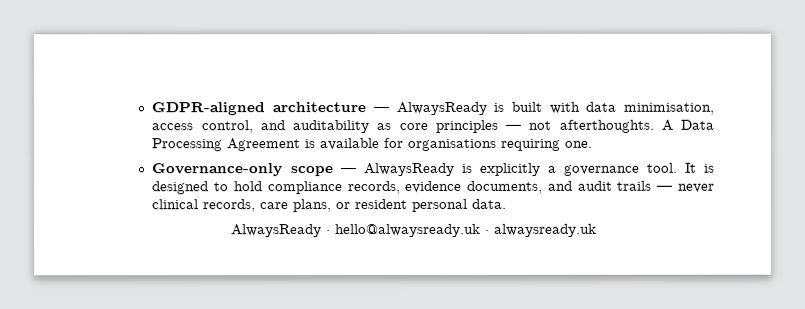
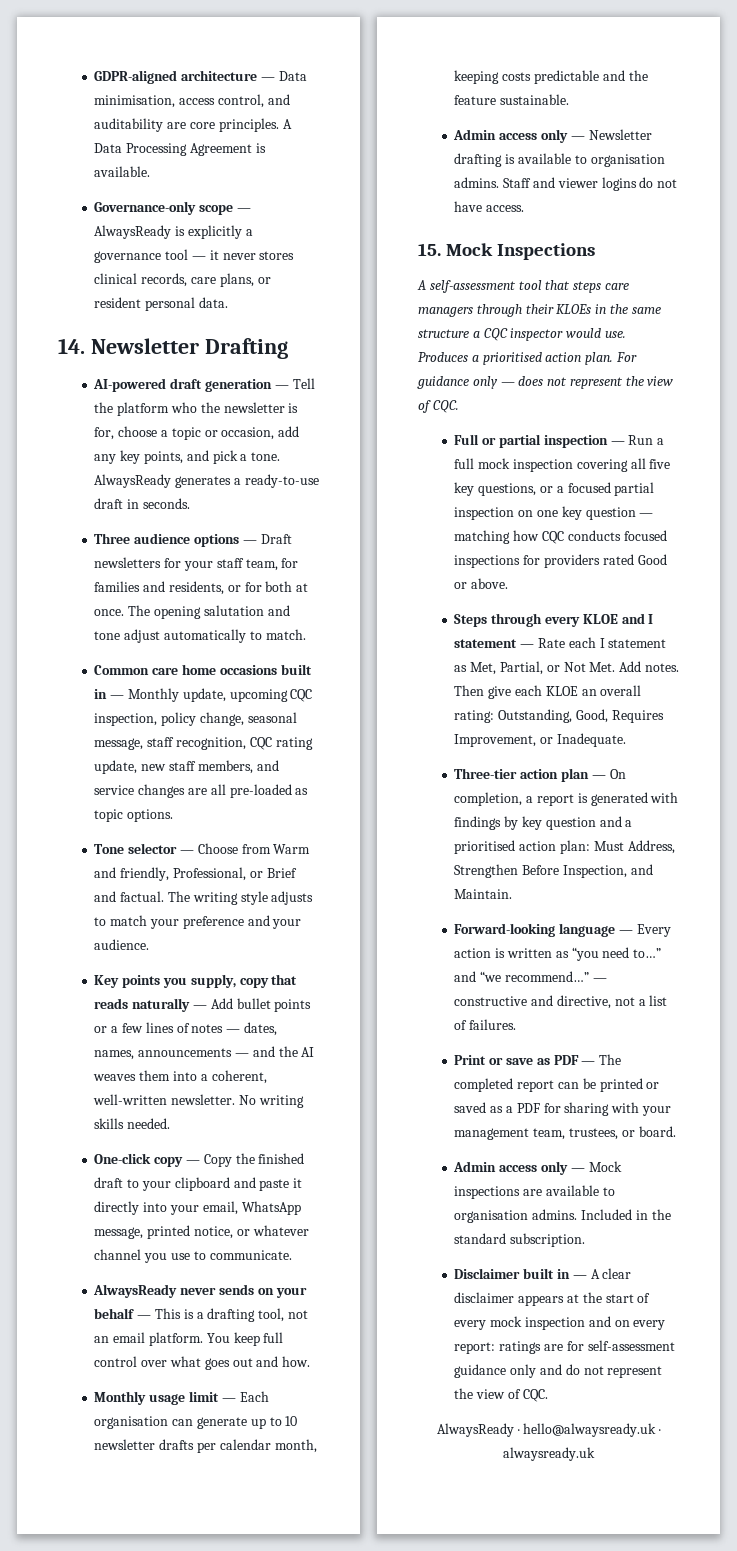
- GDPR-aligned architecture — AlwaysReady is built with data minimisation, access control, and auditability as core principles — not afterthoughts.
+ GDPR-aligned architecture — Data minimisation, access control, and auditability are core principles.
- A Data Processing Agreement is available for organisations requiring one.
+ A Data Processing Agreement is available.
- Governance-only scope — AlwaysReady is explicitly a governance tool. It is designed to hold compliance records, evidence documents, and audit trails — never clinical records, care plans, or resident personal data.
+ Governance-only scope — AlwaysReady is explicitly a governance tool — it never stores clinical records, care plans, or resident personal data.
+ 14. Newsletter Drafting
+ AI-powered draft generation — Tell the platform who the newsletter is for, choose a topic or occasion, add any key points, and pick a tone. AlwaysReady generates a ready-to-use draft in seconds.
+ Three audience options — Draft newsletters for your staff team, for families and residents, or for both at once. The opening salutation and tone adjust automatically to match.
+ Common care home occasions built in — Monthly update, upcoming CQC inspection, policy change, seasonal message, staff recognition, CQC rating update, new staff members, and service changes are all pre-loaded as topic options.
+ Tone selector — Choose from Warm and friendly, Professional, or Brief and factual. The writing style adjusts to match your preference and your audience.
+ Key points you supply, copy that reads naturally — Add bullet points or a few lines of notes — dates, names, announcements — and the AI weaves them into a coherent, well-written newsletter. No writing skills needed.
+ One-click copy — Copy the finished draft to your clipboard and paste it directly into your email, WhatsApp message, printed notice, or whatever channel you use to communicate.
+ AlwaysReady never sends on your behalf — This is a drafting tool, not an email platform. You keep full control over what goes out and how.
+ Monthly usage limit — Each organisation can generate up to 10 newsletter drafts per calendar month, keeping costs predictable and the feature sustainable.
+ Admin access only — Newsletter drafting is available to organisation admins. Staff and viewer logins do not have access.
+ 15. Mock Inspections
+ A self-assessment tool that steps care managers through their KLOEs in the same structure a CQC inspector would use. Produces a prioritised action plan. For guidance only — does not represent the view of CQC.
+ Full or partial inspection — Run a full mock inspection covering all five key questions, or a focused partial inspection on one key question — matching how CQC conducts focused inspections for providers rated Good or above.
+ Steps through every KLOE and I statement — Rate each I statement as Met, Partial, or Not Met. Add notes. Then give each KLOE an overall rating: Outstanding, Good, Requires Improvement, or Inadequate.
+ Three-tier action plan — On completion, a report is generated with findings by key question and a prioritised action plan: Must Address, Strengthen Before Inspection, and Maintain.
+ Forward-looking language — Every action is written as “you need to…” and “we recommend…” — constructive and directive, not a list of failures.
+ Print or save as PDF — The completed report can be printed or saved as a PDF for sharing with your management team, trustees, or board.
+ Admin access only — Mock inspections are available to organisation admins. Included in the standard subscription.
+ Disclaimer built in — A clear disclaimer appears at the start of every mock inspection and on every report: ratings are for self-assessment guidance only and do not represent the view of CQC.

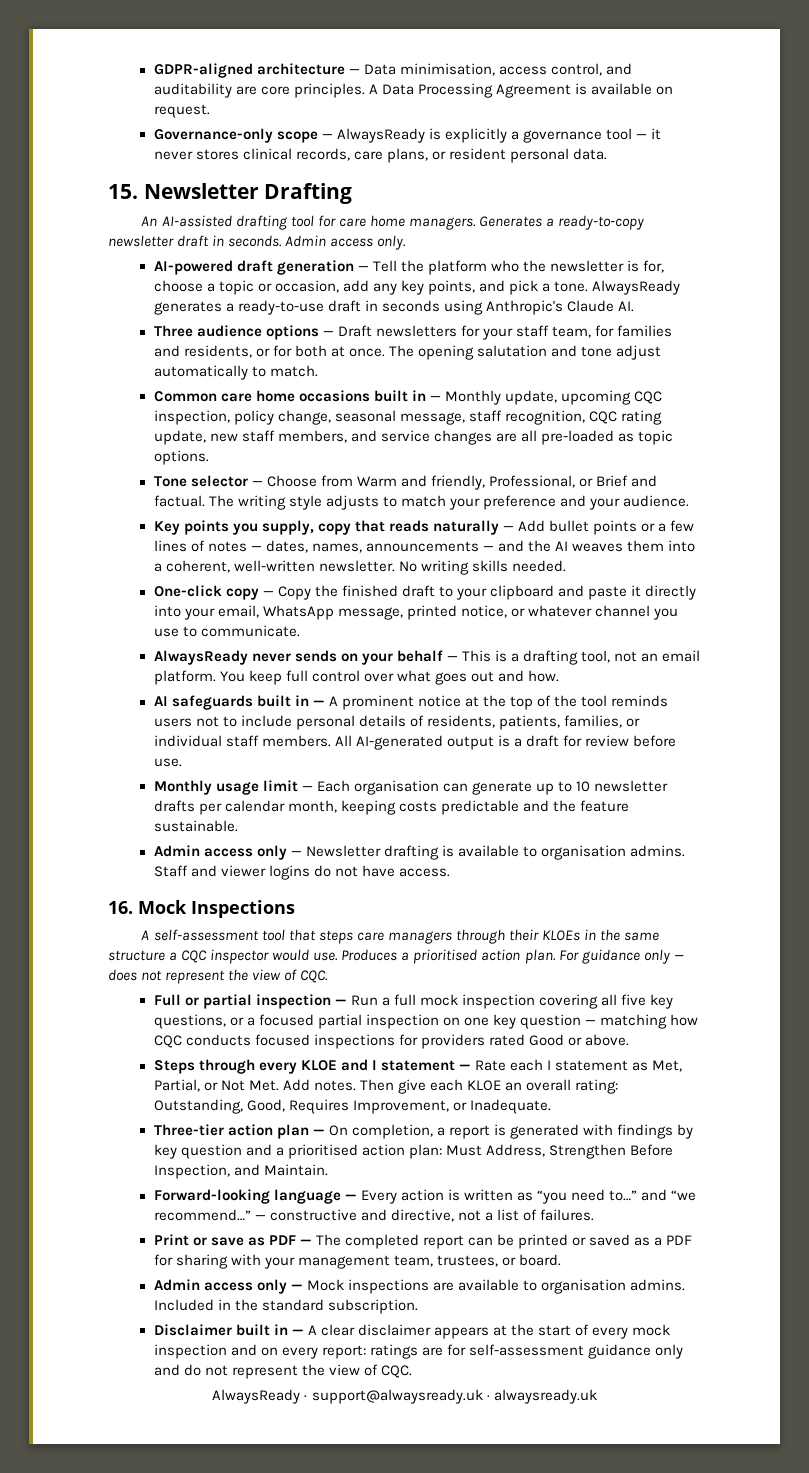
- A Data Processing Agreement is available.
+ A Data Processing Agreement is available on request.
- 14. Newsletter Drafting
+ 15. Newsletter Drafting
+ An AI-assisted drafting tool for care home managers. Generates a ready-to-copy newsletter draft in seconds. Admin access only.
- AlwaysReady generates a ready-to-use draft in seconds.
+ AlwaysReady generates a ready-to-use draft in seconds using Anthropic's Claude AI.
+ AI safeguards built in — A prominent notice at the top of the tool reminds users not to include personal details of residents, patients, families, or individual staff members. All AI-generated output is a draft for review before use.
- 15. Mock Inspections
+ 16. Mock Inspections
- AlwaysReady · hello@alwaysready.uk · alwaysready.uk
+ AlwaysReady · support@alwaysready.uk · alwaysready.uk

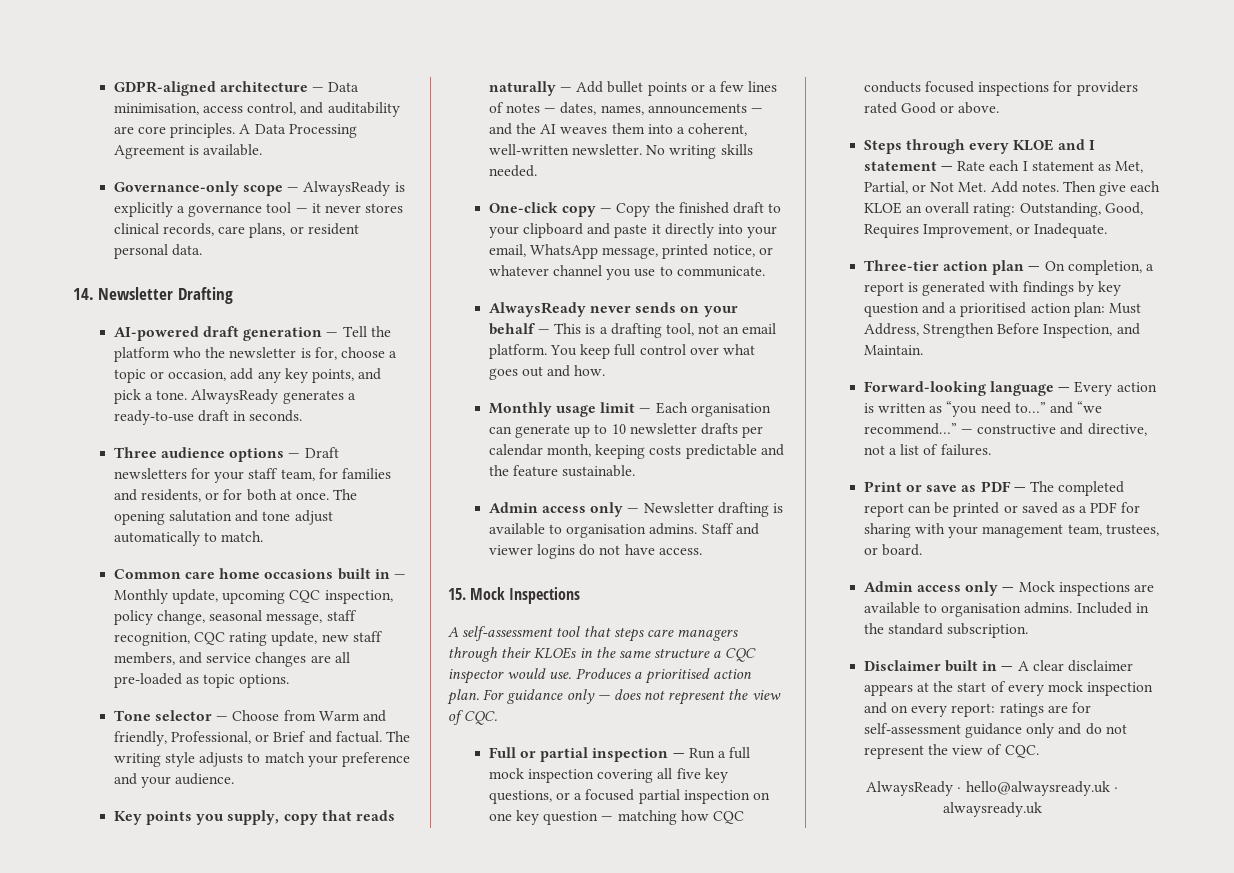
- A Data Processing Agreement is available on request.
+ A Data Processing Agreement is available.
- 15. Newsletter Drafting
+ 14. Newsletter Drafting
- An AI-assisted drafting tool for care home managers. Generates a ready-to-copy newsletter draft in seconds. Admin access only.
- AlwaysReady generates a ready-to-use draft in seconds using Anthropic's Claude AI.
+ AlwaysReady generates a ready-to-use draft in seconds.
- AI safeguards built in — A prominent notice at the top of the tool reminds users not to include personal details of residents, patients, families, or individual staff members. All AI-generated output is a draft for review before use.
- 16. Mock Inspections
+ 15. Mock Inspections
- AlwaysReady · support@alwaysready.uk · alwaysready.uk
+ AlwaysReady · hello@alwaysready.uk · alwaysready.uk

